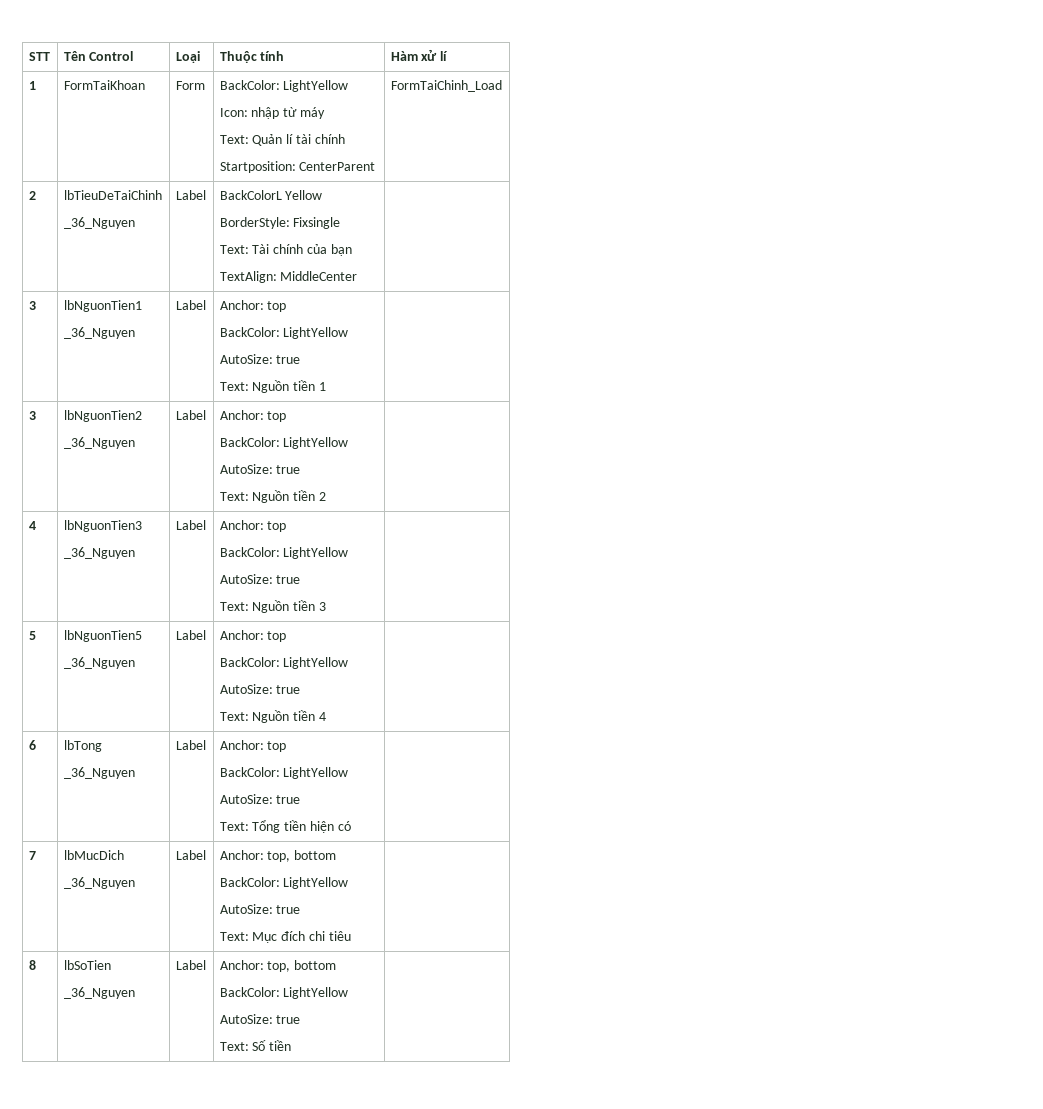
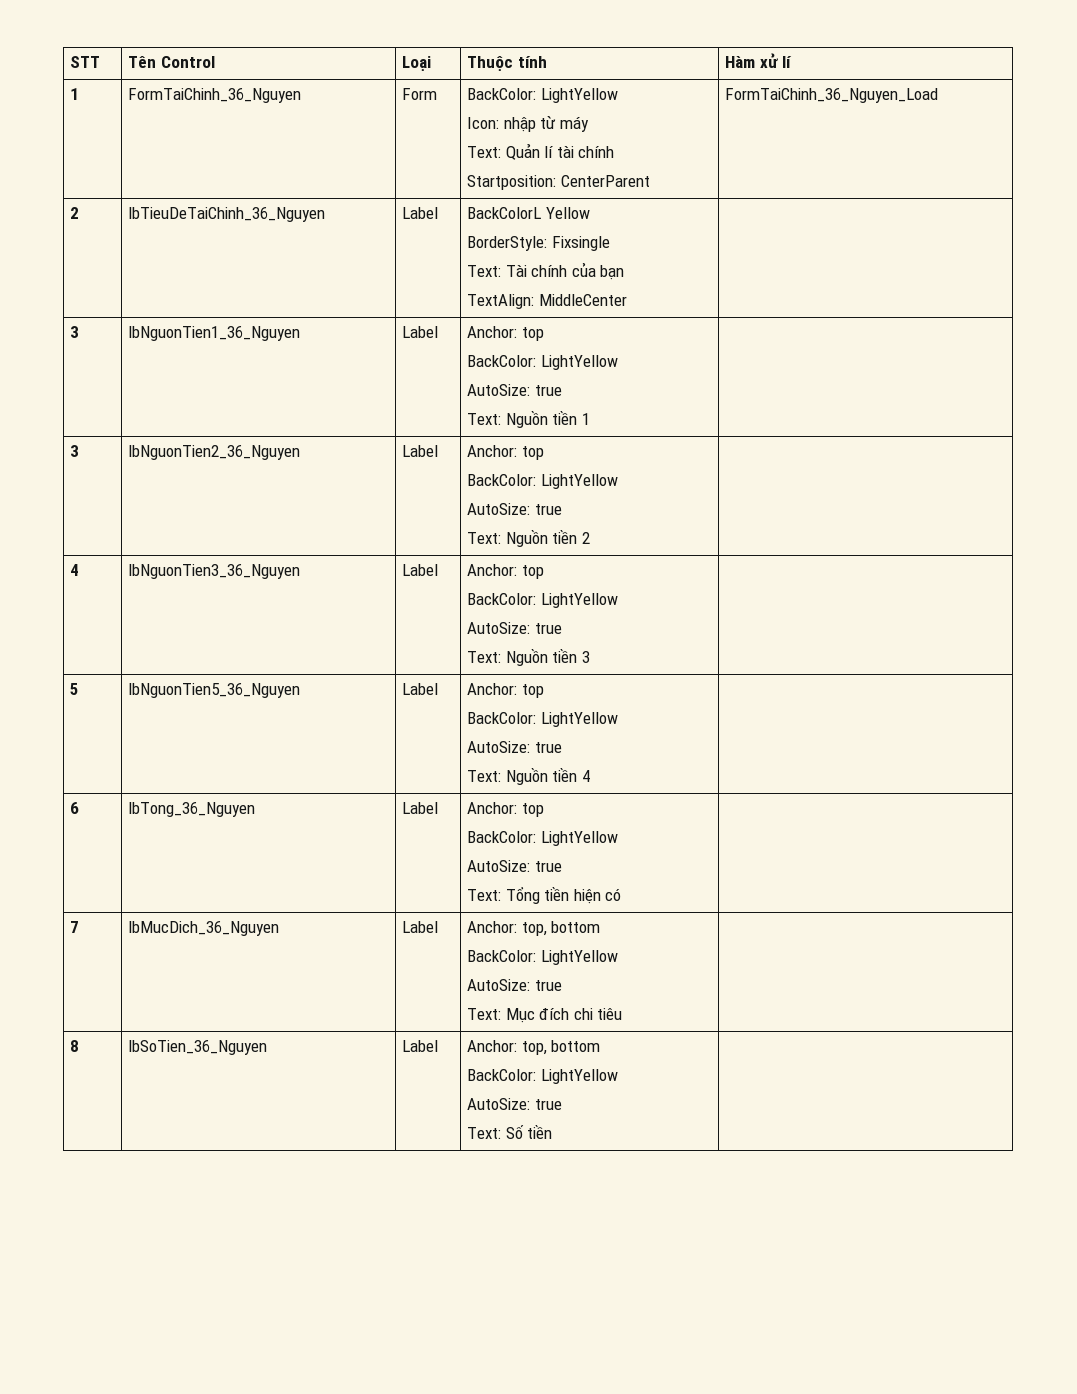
- 1 | FormTaiKhoan | Form | BackColor: LightYellow
+ 1 | FormTaiChinh_36_Nguyen | Form | BackColor: LightYellow
  Icon: nhập từ máy
  Text: Quản lí tài chính
- Startposition: CenterParent | FormTaiChinh_Load
- 2 | lbTieuDeTaiChinh
- _36_Nguyen | Label | BackColorL Yellow
+ Startposition: CenterParent | FormTaiChinh_36_Nguyen_Load
+ 2 | lbTieuDeTaiChinh_36_Nguyen | Label | BackColorL Yellow
- 3 | lbNguonTien1
- _36_Nguyen | Label | Anchor: top
+ 3 | lbNguonTien1_36_Nguyen | Label | Anchor: top
- 3 | lbNguonTien2
- _36_Nguyen | Label | Anchor: top
+ 3 | lbNguonTien2_36_Nguyen | Label | Anchor: top
- 4 | lbNguonTien3
- _36_Nguyen | Label | Anchor: top
+ 4 | lbNguonTien3_36_Nguyen | Label | Anchor: top
- 5 | lbNguonTien5
- _36_Nguyen | Label | Anchor: top
+ 5 | lbNguonTien5_36_Nguyen | Label | Anchor: top
- 6 | lbTong
- _36_Nguyen | Label | Anchor: top
+ 6 | lbTong_36_Nguyen | Label | Anchor: top
- 7 | lbMucDich
- _36_Nguyen | Label | Anchor: top, bottom
+ 7 | lbMucDich_36_Nguyen | Label | Anchor: top, bottom
- 8 | lbSoTien
- _36_Nguyen | Label | Anchor: top, bottom
+ 8 | lbSoTien_36_Nguyen | Label | Anchor: top, bottom

